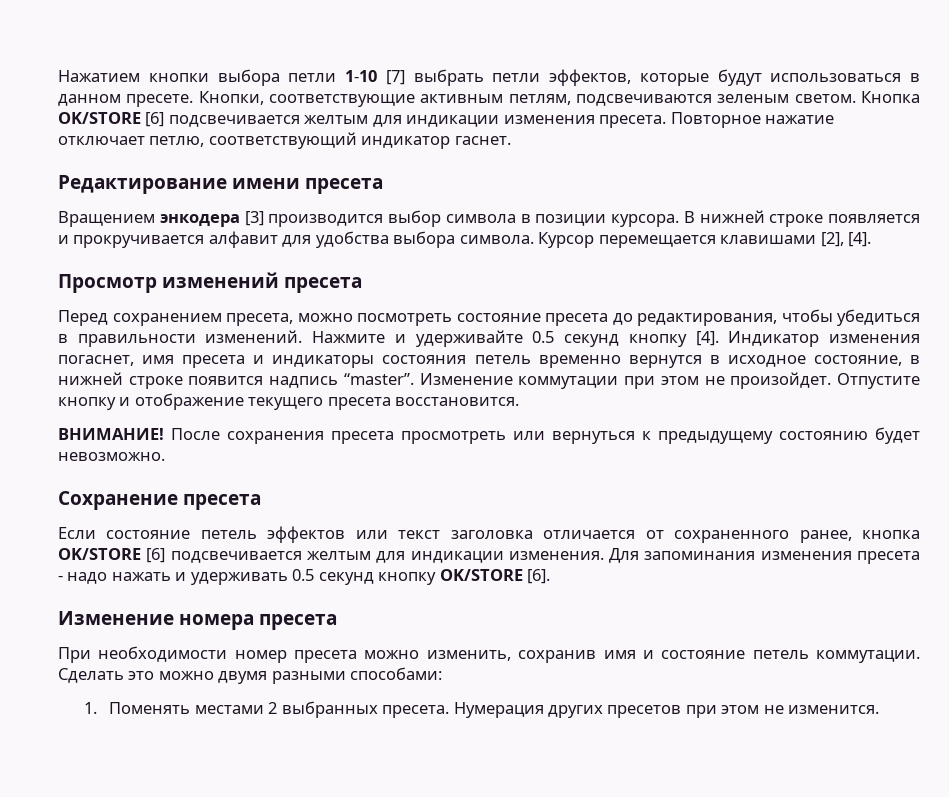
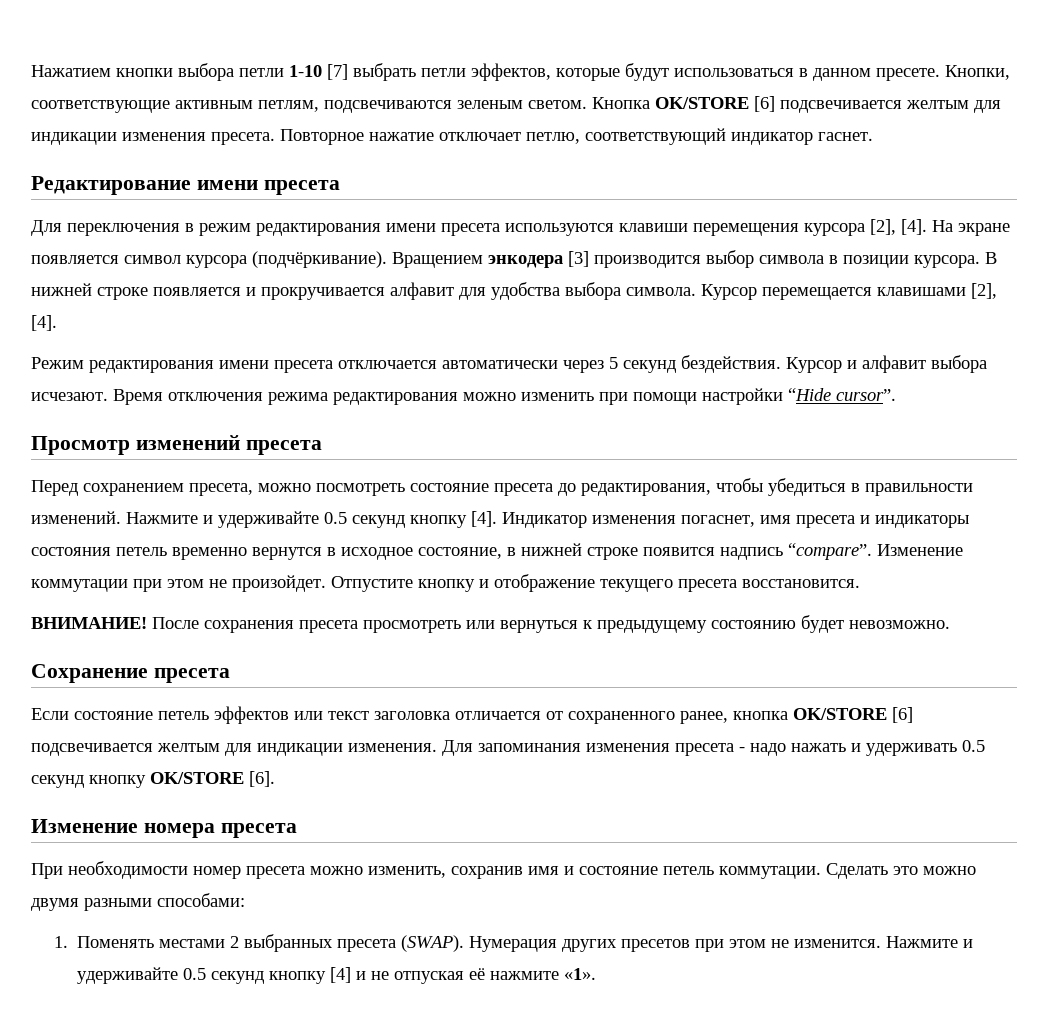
+ Для переключения в режим редактирования имени пресета используются клавиши перемещения курсора [2], [4]. На экране появляется символ курсора (подчёркивание).
+ Режим редактирования имени пресета отключается автоматически через 5 секунд бездействия. Курсор и алфавит выбора исчезают. Время отключения режима редактирования можно изменить при помощи настройки “Hide cursor”.
- Индикатор изменения погаснет, имя пресета и индикаторы состояния петель временно вернутся в исходное состояние, в нижней строке появится надпись “master”.
+ Индикатор изменения погаснет, имя пресета и индикаторы состояния петель временно вернутся в исходное состояние, в нижней строке появится надпись “compare”.
- 1. Поменять местами 2 выбранных пресета.
+ 1. Поменять местами 2 выбранных пресета (SWAP).
+ Нажмите и удерживайте 0.5 секунд кнопку [4] и не отпуская её нажмите «1».

